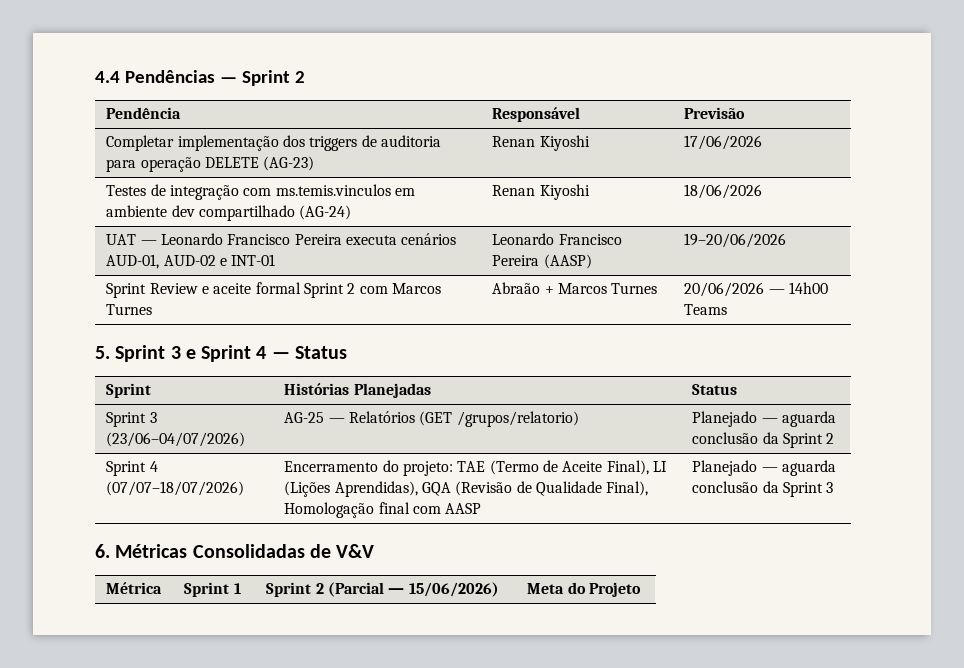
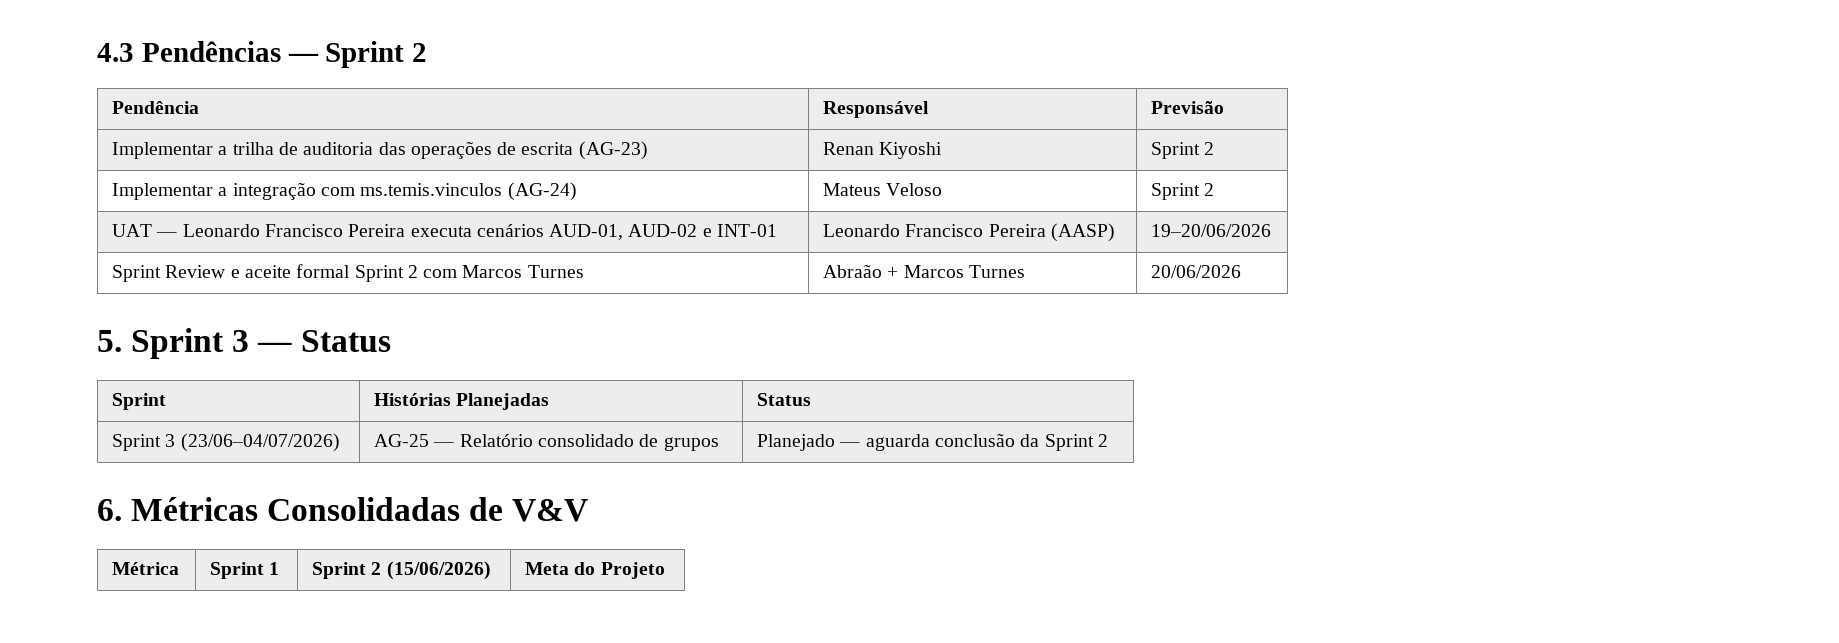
- 4.4 Pendências — Sprint 2
+ 4.3 Pendências — Sprint 2
- Completar implementação dos triggers de auditoria para operação DELETE (AG-23) | Renan Kiyoshi | 17/06/2026
- Testes de integração com ms.temis.vinculos em ambiente dev compartilhado (AG-24) | Renan Kiyoshi | 18/06/2026
+ Implementar a trilha de auditoria das operações de escrita (AG-23) | Renan Kiyoshi | Sprint 2
+ Implementar a integração com ms.temis.vinculos (AG-24) | Mateus Veloso | Sprint 2
- Sprint Review e aceite formal Sprint 2 com Marcos Turnes | Abraão + Marcos Turnes | 20/06/2026 — 14h00 Teams
+ Sprint Review e aceite formal Sprint 2 com Marcos Turnes | Abraão + Marcos Turnes | 20/06/2026
- 5. Sprint 3 e Sprint 4 — Status
+ 5. Sprint 3 — Status
- Sprint 3 (23/06–04/07/2026) | AG-25 — Relatórios (GET /grupos/relatorio) | Planejado — aguarda conclusão da Sprint 2
+ Sprint 3 (23/06–04/07/2026) | AG-25 — Relatório consolidado de grupos | Planejado — aguarda conclusão da Sprint 2
- Sprint 4 (07/07–18/07/2026) | Encerramento do projeto: TAE (Termo de Aceite Final), LI (Lições Aprendidas), GQA (Revisão de Qualidade Final), Homologação final com AASP | Planejado — aguarda conclusão da Sprint 3
- Métrica | Sprint 1 | Sprint 2 (Parcial — 15/06/2026) | Meta do Projeto
+ Métrica | Sprint 1 | Sprint 2 (15/06/2026) | Meta do Projeto

